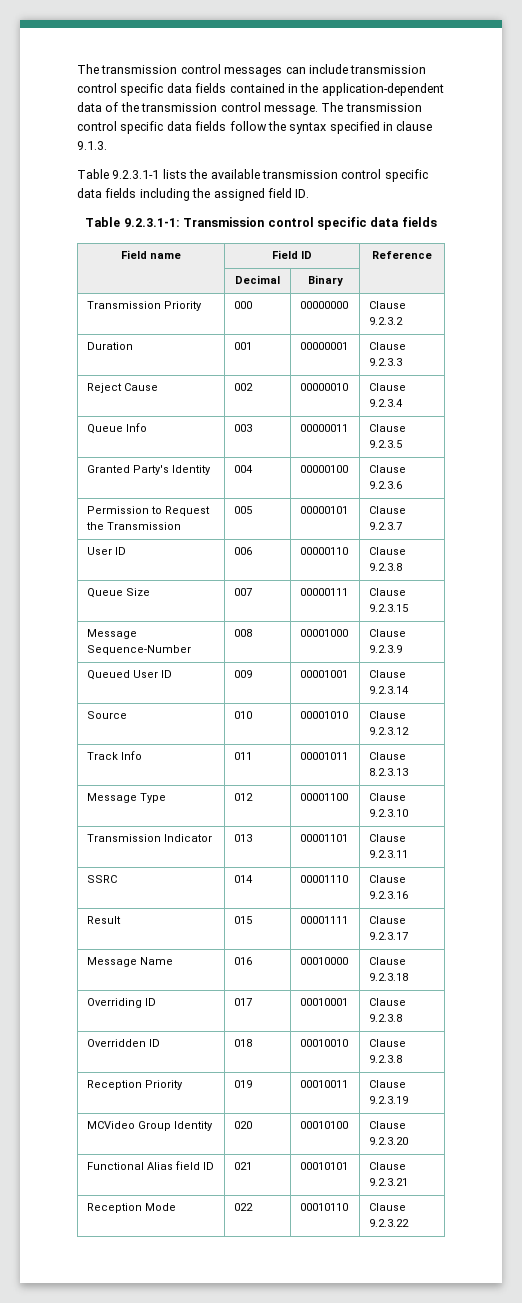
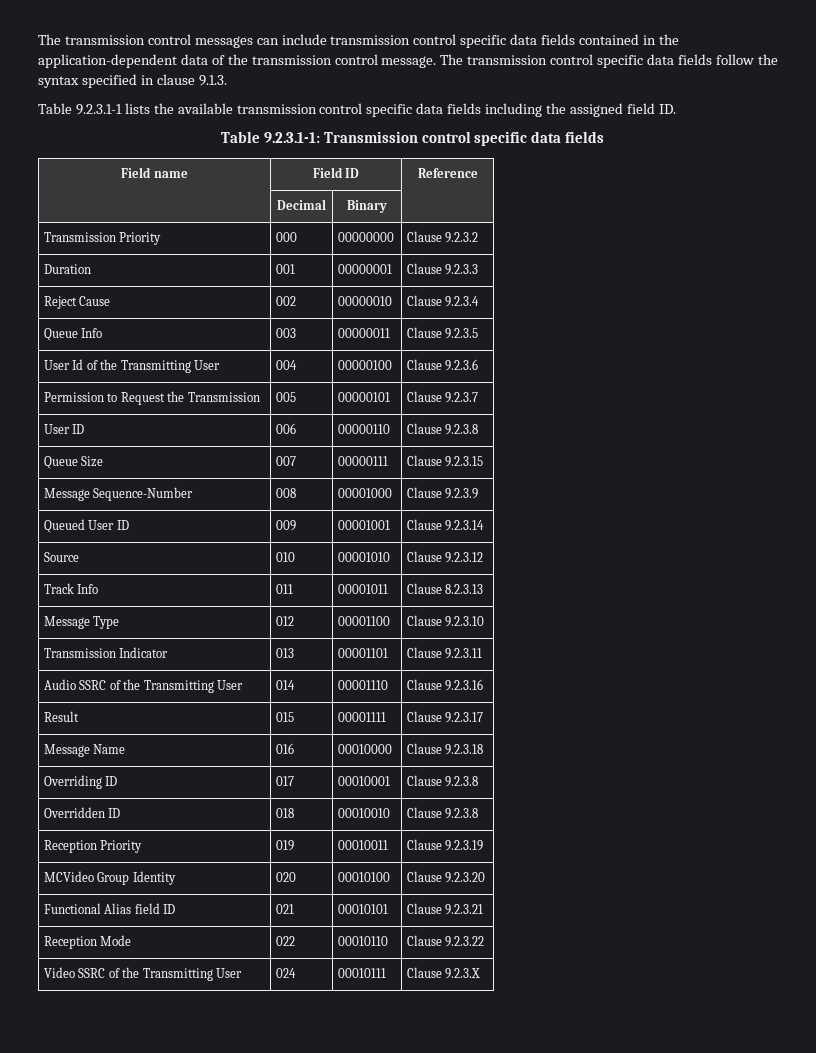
- Granted Party's Identity | 004 | 00000100 | Clause 9.2.3.6
+ User Id of the Transmitting User | 004 | 00000100 | Clause 9.2.3.6
- SSRC | 014 | 00001110 | Clause 9.2.3.16
+ Audio SSRC of the Transmitting User | 014 | 00001110 | Clause 9.2.3.16
+ Video SSRC of the Transmitting User | 024 | 00010111 | Clause 9.2.3.X

